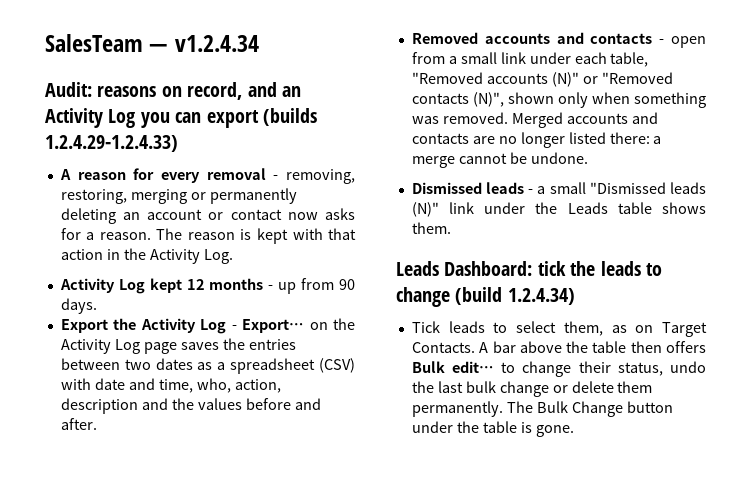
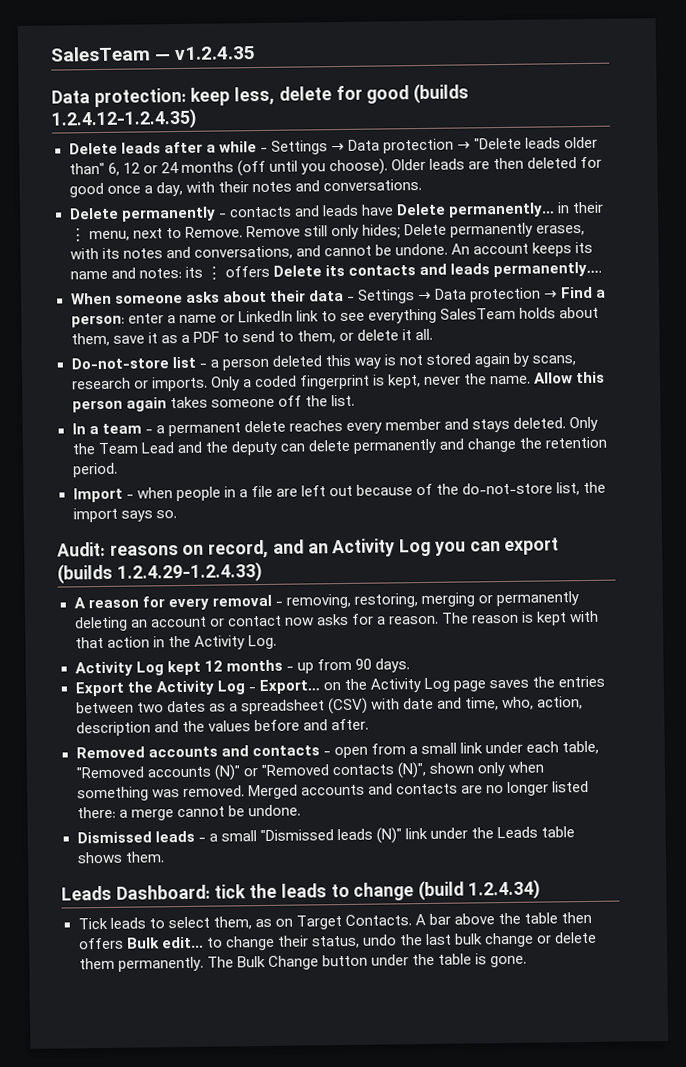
- SalesTeam — v1.2.4.34
+ SalesTeam — v1.2.4.35
+ Data protection: keep less, delete for good (builds 1.2.4.12-1.2.4.35)
+ Delete leads after a while - Settings → Data protection → "Delete leads older than" 6, 12 or 24 months (off until you choose). Older leads are then deleted for good once a day, with their notes and conversations.
+ Delete permanently - contacts and leads have Delete permanently… in their ⋮ menu, next to Remove. Remove still only hides; Delete permanently erases, with its notes and conversations, and cannot be undone. An account keeps its name and notes: its ⋮ offers Delete its contacts and leads permanently….
+ When someone asks about their data - Settings → Data protection → Find a person: enter a name or LinkedIn link to see everything SalesTeam holds about them, save it as a PDF to send to them, or delete it all.
+ Do-not-store list - a person deleted this way is not stored again by scans, research or imports. Only a coded fingerprint is kept, never the name. Allow this person again takes someone off the list.
+ In a team - a permanent delete reaches every member and stays deleted. Only the Team Lead and the deputy can delete permanently and change the retention period.
+ Import - when people in a file are left out because of the do-not-store list, the import says so.

